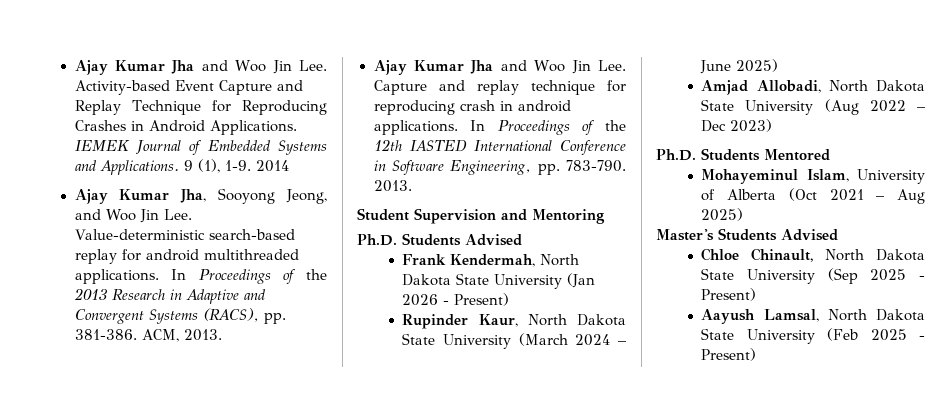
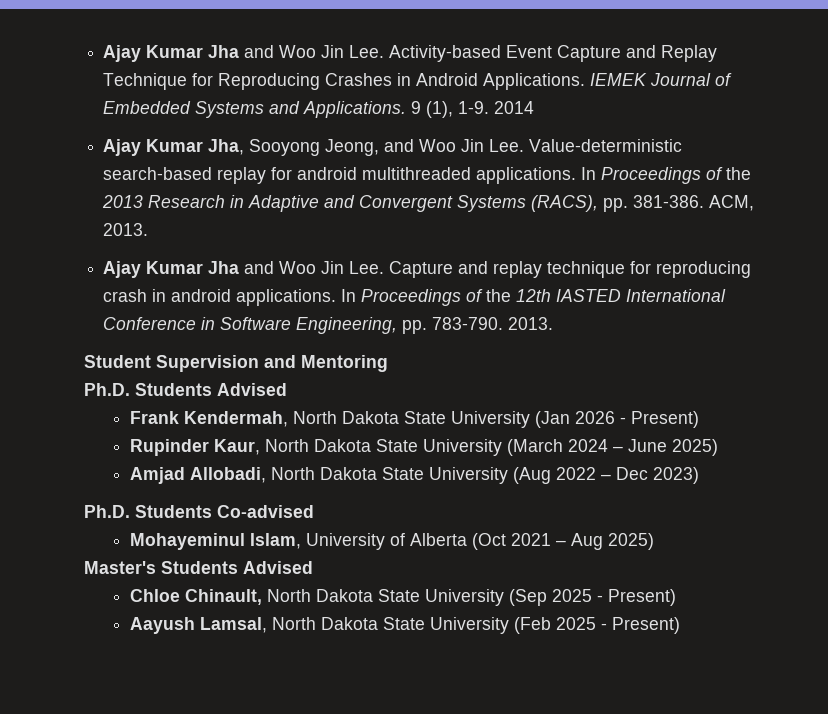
- Ph.D. Students Mentored
+ Ph.D. Students Co-advised

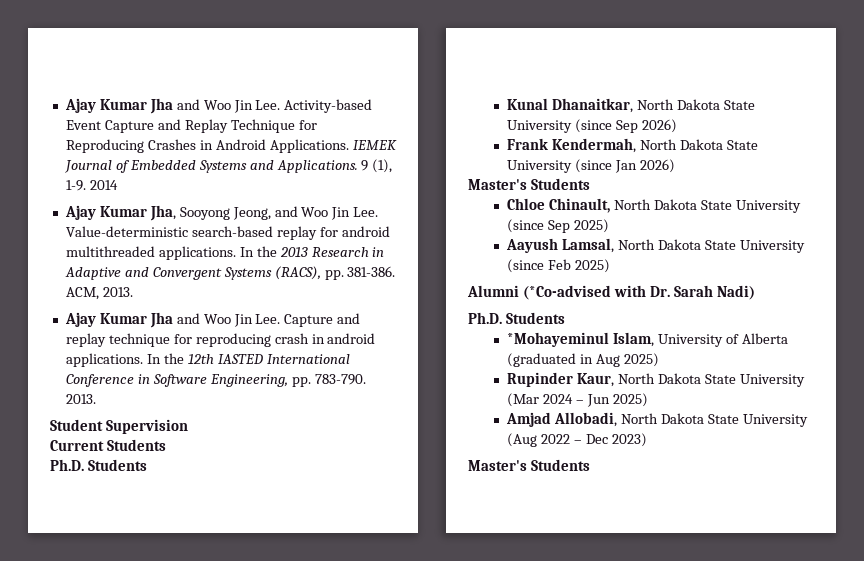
- In Proceedings of the 2013 Research in Adaptive and Convergent Systems (RACS), pp. 381-386.
+ In the 2013 Research in Adaptive and Convergent Systems (RACS), pp. 381-386.
- In Proceedings of the 12th IASTED International Conference in Software Engineering, pp. 783-790.
+ In the 12th IASTED International Conference in Software Engineering, pp. 783-790.
- Student Supervision and Mentoring
- Ph.D. Students Advised
+ Student Supervision
+ Current Students
+ Ph.D. Students
+ Kunal Dhanaitkar, North Dakota State University (since Sep 2026)
- Frank Kendermah, North Dakota State University (Jan 2026 - Present)
+ Frank Kendermah, North Dakota State University (since Jan 2026)
+ Master's Students
+ Chloe Chinault, North Dakota State University (since Sep 2025)
+ Aayush Lamsal, North Dakota State University (since Feb 2025)
+ Alumni (*Co-advised with Dr. Sarah Nadi)
+ Ph.D. Students
+ *Mohayeminul Islam, University of Alberta (graduated in Aug 2025)
- Rupinder Kaur, North Dakota State University (March 2024 – June 2025)
+ Rupinder Kaur, North Dakota State University (Mar 2024 – Jun 2025)
  Amjad Allobadi, North Dakota State University (Aug 2022 – Dec 2023)
- Ph.D. Students Co-advised
- Mohayeminul Islam, University of Alberta (Oct 2021 – Aug 2025)
- Master's Students Advised
- Chloe Chinault, North Dakota State University (Sep 2025 - Present)
- Aayush Lamsal, North Dakota State University (Feb 2025 - Present)
+ Master's Students

